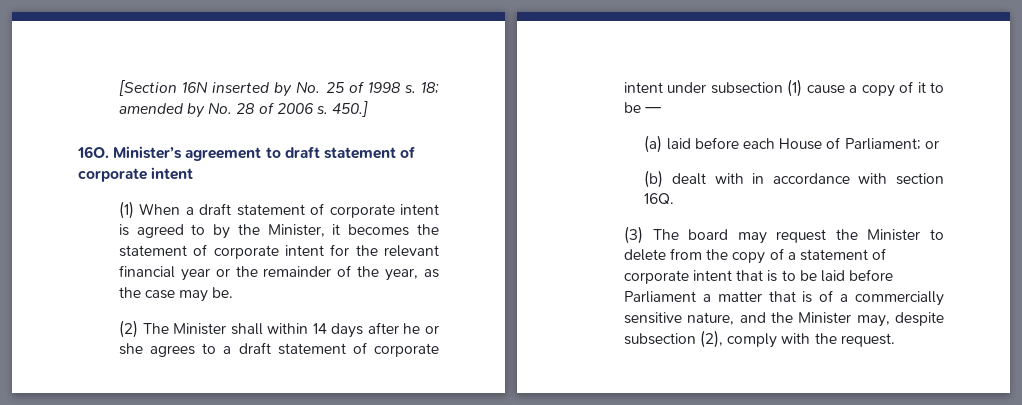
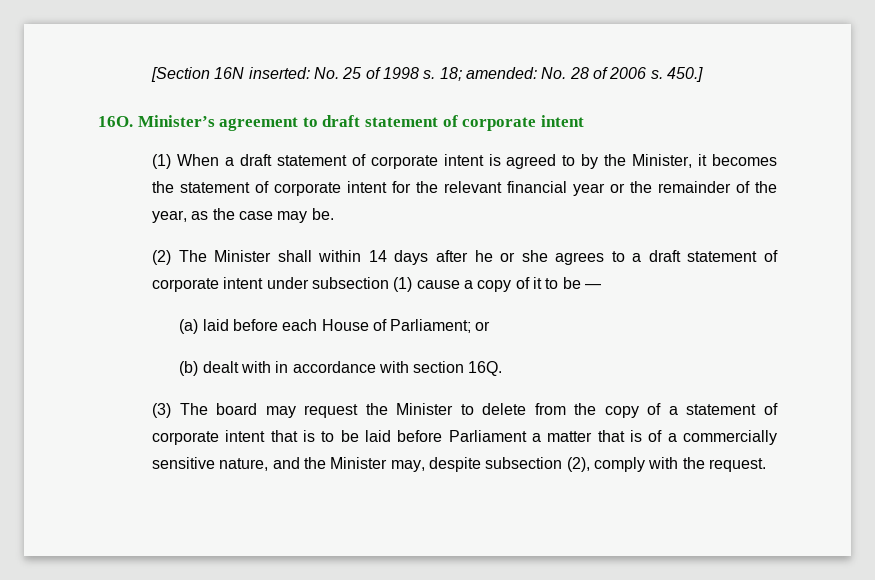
- [Section 16N inserted by No. 25 of 1998 s.
+ [Section 16N inserted: No. 25 of 1998 s.
- 18; amended by No. 28 of 2006 s.
+ 18; amended: No. 28 of 2006 s.

